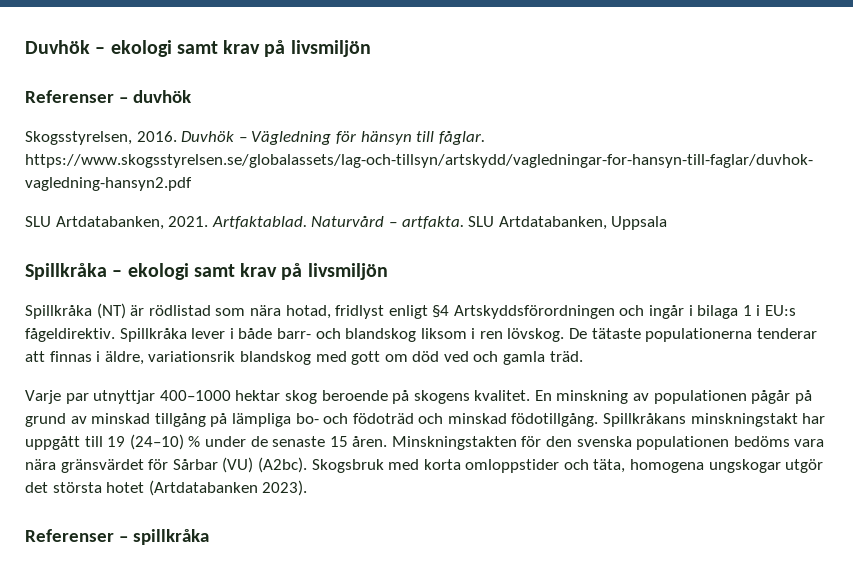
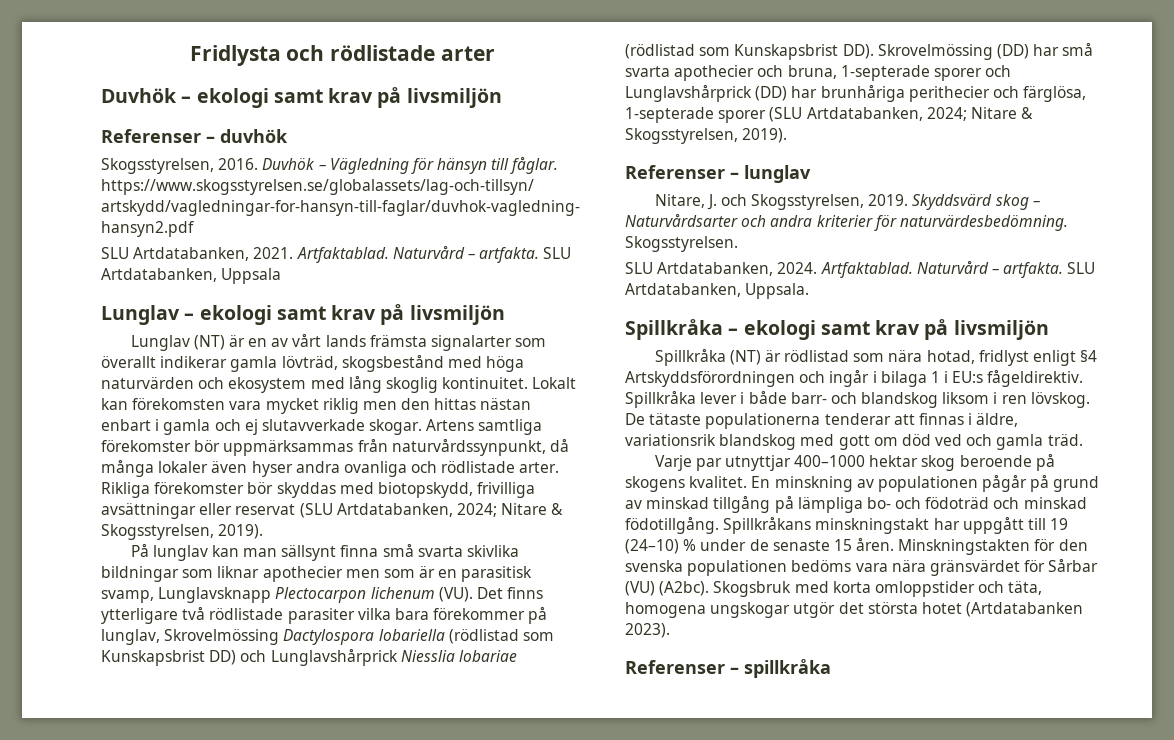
+ Fridlysta och rödlistade arter
+ Lunglav – ekologi samt krav på livsmiljön
+ Lunglav (NT) är en av vårt lands främsta signalarter som överallt indikerar gamla lövträd, skogsbestånd med höga naturvärden och ekosystem med lång skoglig kontinuitet. Lokalt kan förekomsten vara mycket riklig men den hittas nästan enbart i gamla och ej slutavverkade skogar. Artens samtliga förekomster bör uppmärksammas från naturvårdssynpunkt, då många lokaler även hyser andra ovanliga och rödlistade arter. Rikliga förekomster bör skyddas med biotopskydd, frivilliga avsättningar eller reservat (SLU Artdatabanken, 2024; Nitare & Skogsstyrelsen, 2019).
+ På lunglav kan man sällsynt finna små svarta skivlika bildningar som liknar apothecier men som är en parasitisk svamp, Lunglavsknapp Plectocarpon lichenum (VU). Det finns ytterligare två rödlistade parasiter vilka bara förekommer på lunglav, Skrovelmössing Dactylospora lobariella (rödlistad som Kunskapsbrist DD) och Lunglavshårprick Niesslia lobariae (rödlistad som Kunskapsbrist DD). Skrovelmössing (DD) har små svarta apothecier och bruna, 1-septerade sporer och Lunglavshårprick (DD) har brunhåriga perithecier och färglösa, 1-septerade sporer (SLU Artdatabanken, 2024; Nitare & Skogsstyrelsen, 2019).
+ Referenser – lunglav
+ Nitare, J. och Skogsstyrelsen, 2019. Skyddsvärd skog – Naturvårdsarter och andra kriterier för naturvärdesbedömning. Skogsstyrelsen.
+ SLU Artdatabanken, 2024. Artfaktablad. Naturvård – artfakta. SLU Artdatabanken, Uppsala.

